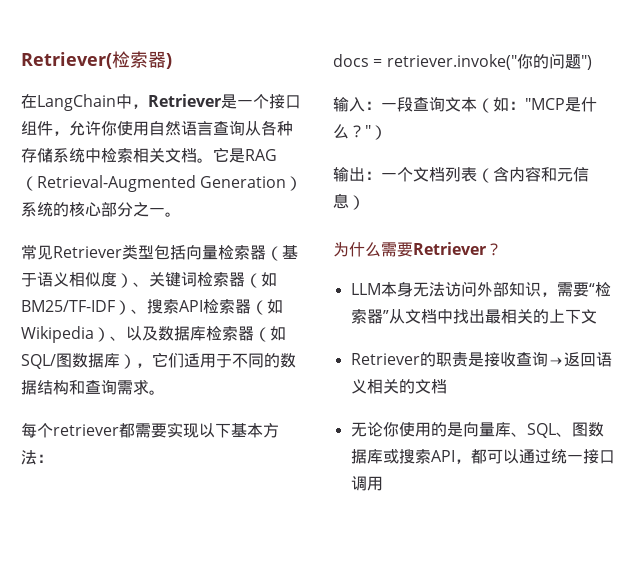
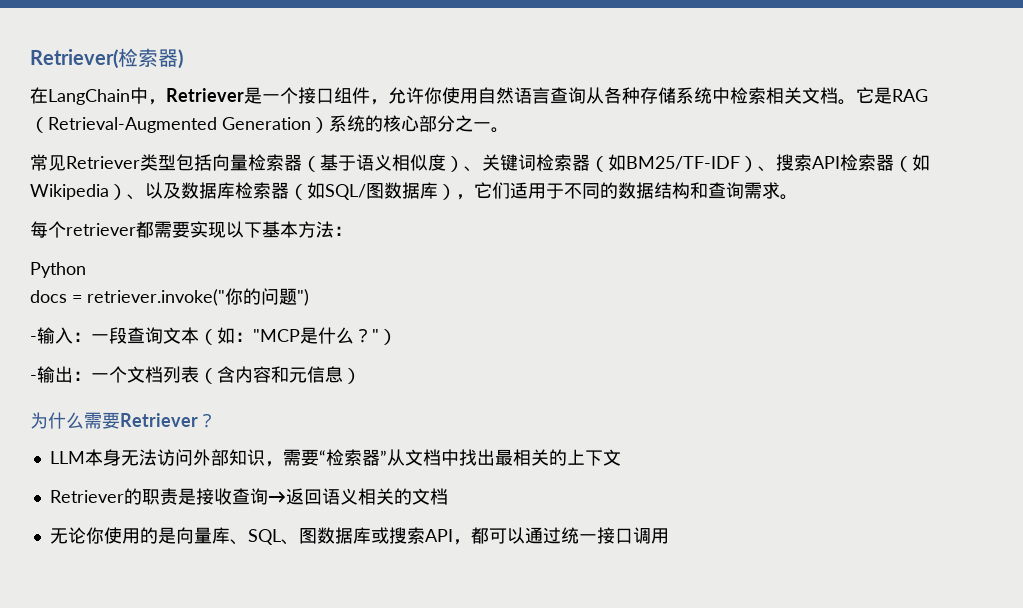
+ Python
- 输入：一段查询文本（如："MCP是什么？
+ -输入：一段查询文本（如："MCP是什么？
- 输出：一个文档列表（含内容和元信息）
+ -输出：一个文档列表（含内容和元信息）

